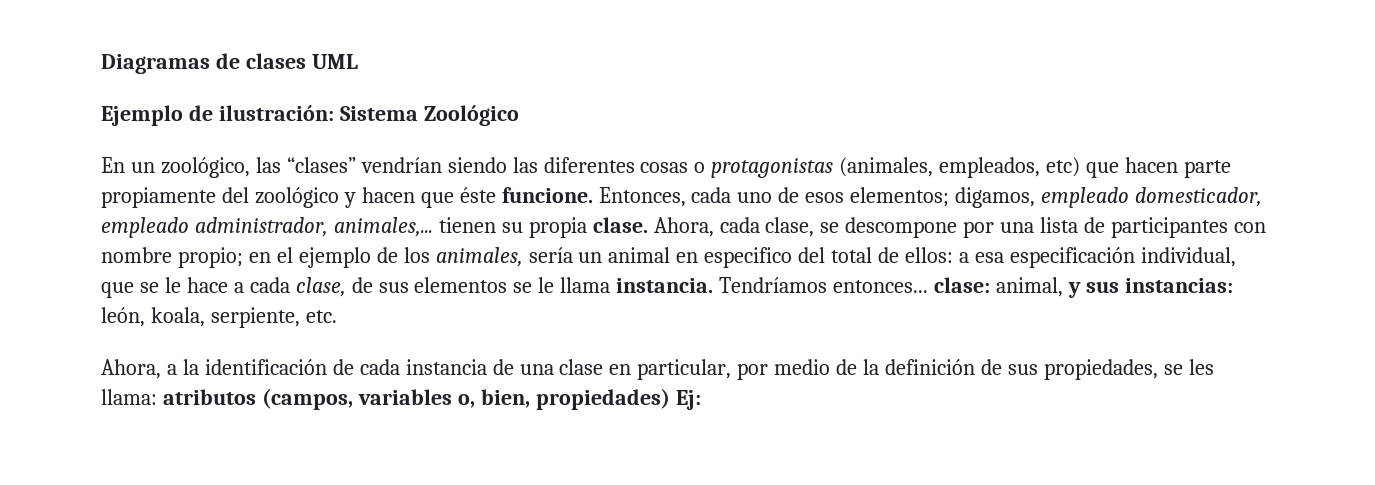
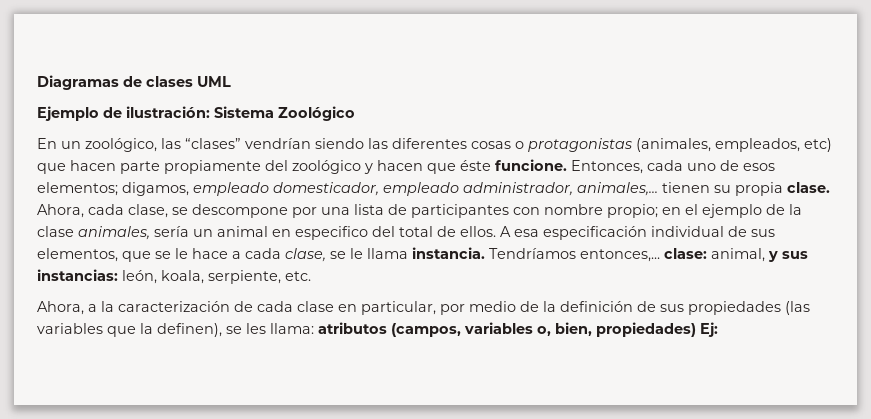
- Ahora, cada clase, se descompone por una lista de participantes con nombre propio; en el ejemplo de los animales, sería un animal en especifico del total de ellos: a esa especificación individual, que se le hace a cada clase, de sus elementos se le llama instancia.
+ Ahora, cada clase, se descompone por una lista de participantes con nombre propio; en el ejemplo de la clase animales, sería un animal en especifico del total de ellos. A esa especificación individual de sus elementos, que se le hace a cada clase, se le llama instancia.
- Tendríamos entonces... clase: animal, y sus instancias: león, koala, serpiente, etc.
+ Tendríamos entonces,... clase: animal, y sus instancias: león, koala, serpiente, etc.
- Ahora, a la identificación de cada instancia de una clase en particular, por medio de la definición de sus propiedades, se les llama: atributos (campos, variables o, bien, propiedades) Ej:
+ Ahora, a la caracterización de cada clase en particular, por medio de la definición de sus propiedades (las variables que la definen), se les llama: atributos (campos, variables o, bien, propiedades) Ej:

